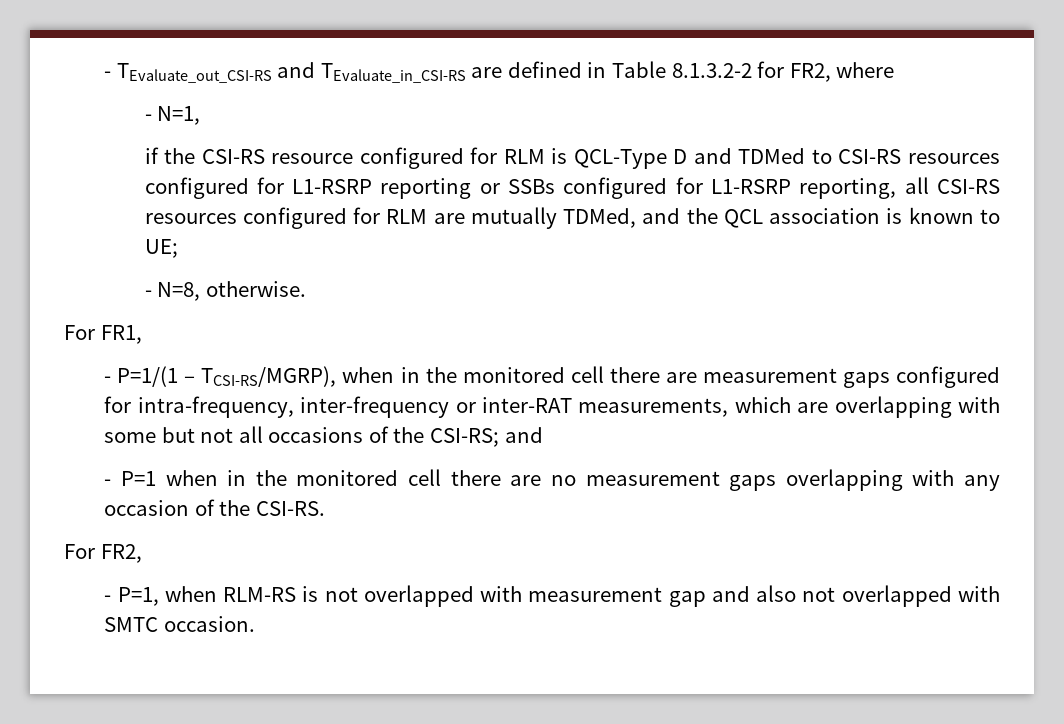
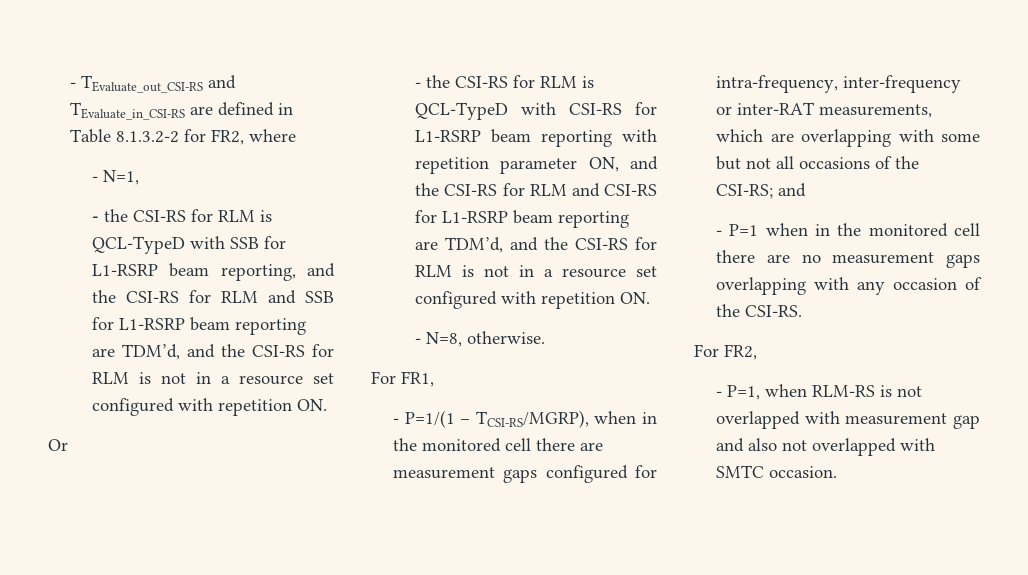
- if the CSI-RS resource configured for RLM is QCL-Type D and TDMed to CSI-RS resources configured for L1-RSRP reporting or SSBs configured for L1-RSRP reporting, all CSI-RS resources configured for RLM are mutually TDMed, and the QCL association is known to UE;
+ - the CSI-RS for RLM is QCL-TypeD with SSB for L1-RSRP beam reporting, and the CSI-RS for RLM and SSB for L1-RSRP beam reporting are TDM’d, and the CSI-RS for RLM is not in a resource set configured with repetition ON.
+ Or
+ - the CSI-RS for RLM is QCL-TypeD with CSI-RS for L1-RSRP beam reporting with repetition parameter ON, and the CSI-RS for RLM and CSI-RS for L1-RSRP beam reporting are TDM’d, and the CSI-RS for RLM is not in a resource set configured with repetition ON.

